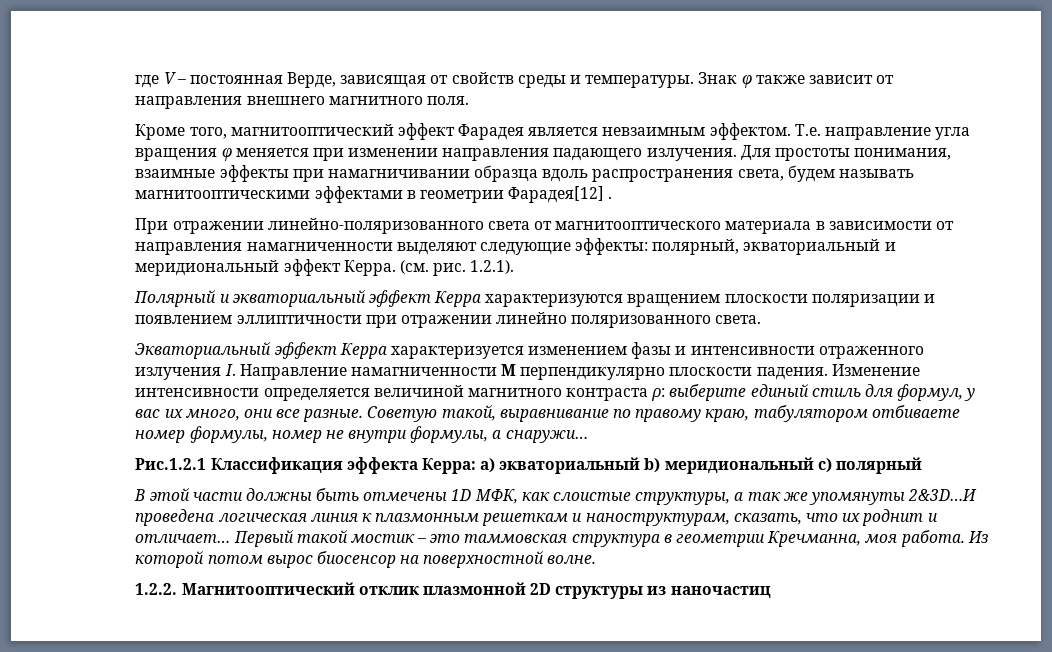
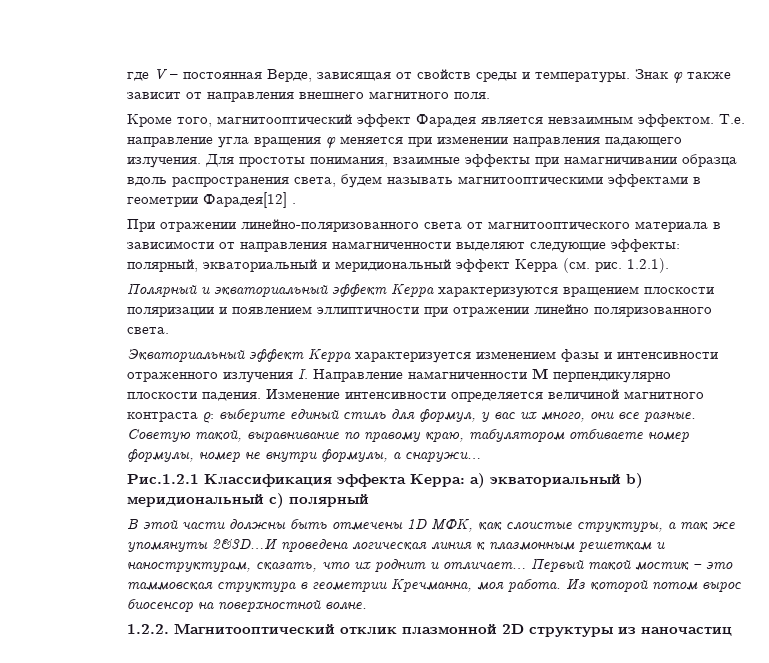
- При отражении линейно-поляризованного света от магнитооптического материала в зависимости от направления намагниченности выделяют следующие эффекты: полярный, экваториальный и меридиональный эффект Керра. (см. рис.
+ При отражении линейно-поляризованного света от магнитооптического материала в зависимости от направления намагниченности выделяют следующие эффекты: полярный, экваториальный и меридиональный эффект Керра (см. рис.

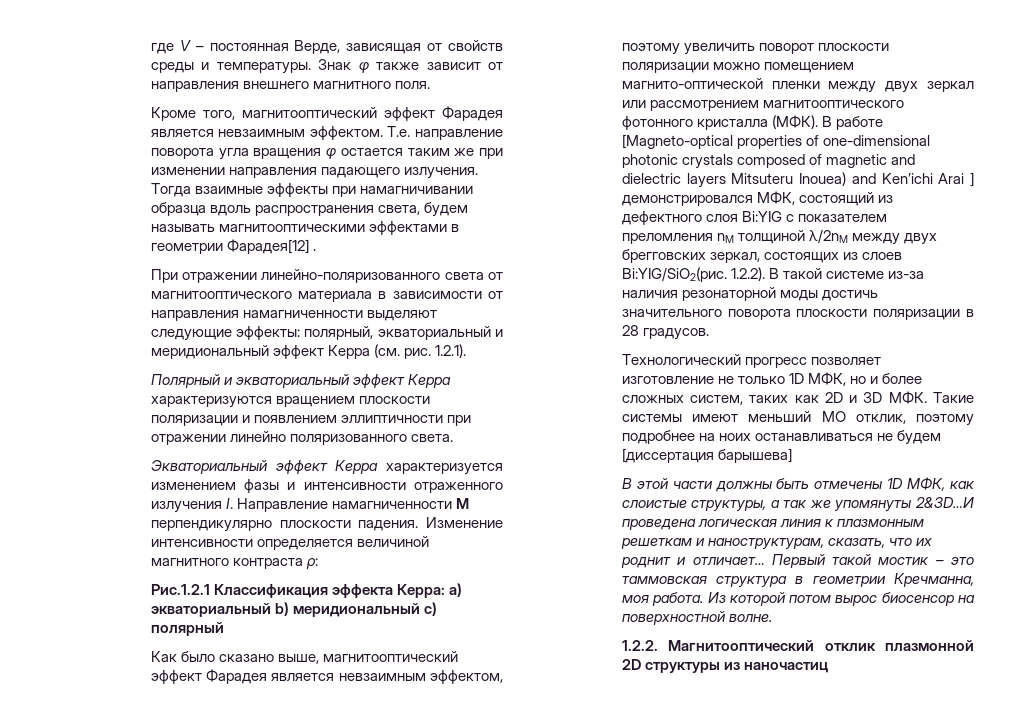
- Т.е. направление угла вращения φ меняется при изменении направления падающего излучения.
+ Т.е. направление поворота угла вращения φ остается таким же при изменении направления падающего излучения.
- Для простоты понимания, взаимные эффекты при намагничивании образца вдоль распространения света, будем называть магнитооптическими эффектами в геометрии Фарадея[12] .
+ Тогда взаимные эффекты при намагничивании образца вдоль распространения света, будем называть магнитооптическими эффектами в геометрии Фарадея[12] .
- Изменение интенсивности определяется величиной магнитного контраста ρ: выберите единый стиль для формул, у вас их много, они все разные. Советую такой, выравнивание по правому краю, табулятором отбиваете номер формулы, номер не внутри формулы, а снаружи…
+ Изменение интенсивности определяется величиной магнитного контраста ρ:
+ Как было сказано выше, магнитооптический эффект Фарадея является невзаимным эффектом, поэтому увеличить поворот плоскости поляризации можно помещением магнито-оптической пленки между двух зеркал или рассмотрением магнитооптического фотонного кристалла (МФК). В работе [Magneto-optical properties of one-dimensional photonic crystals composed of magnetic and dielectric layers Mitsuteru Inouea) and Ken’ichi Arai ] демонстрировался МФК, состоящий из дефектного слоя Bi:YIG с показателем преломления nM толщиной λ/2nM между двух брегговских зеркал, состоящих из слоев Bi:YIG/SiO2(рис. 1.2.2). В такой системе из-за наличия резонаторной моды достичь значительного поворота плоскости поляризации в 28 градусов.
+ Технологический прогресс позволяет изготовление не только 1D МФК, но и более сложных систем, таких как 2D и 3D МФК. Такие системы имеют меньший МО отклик, поэтому подробнее на ноих останавливаться не будем [диссертация барышева]

